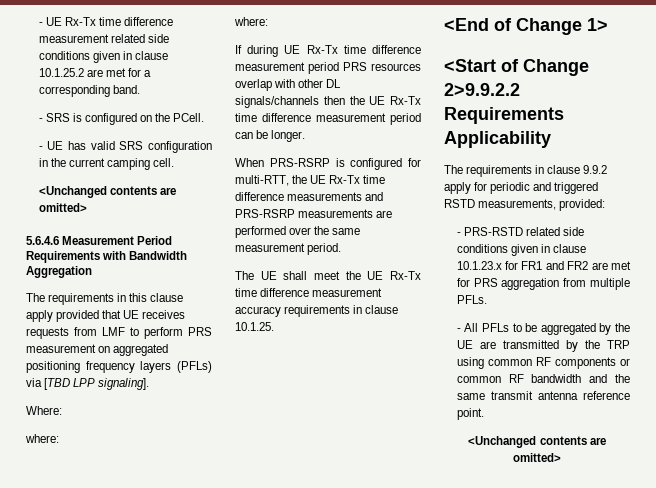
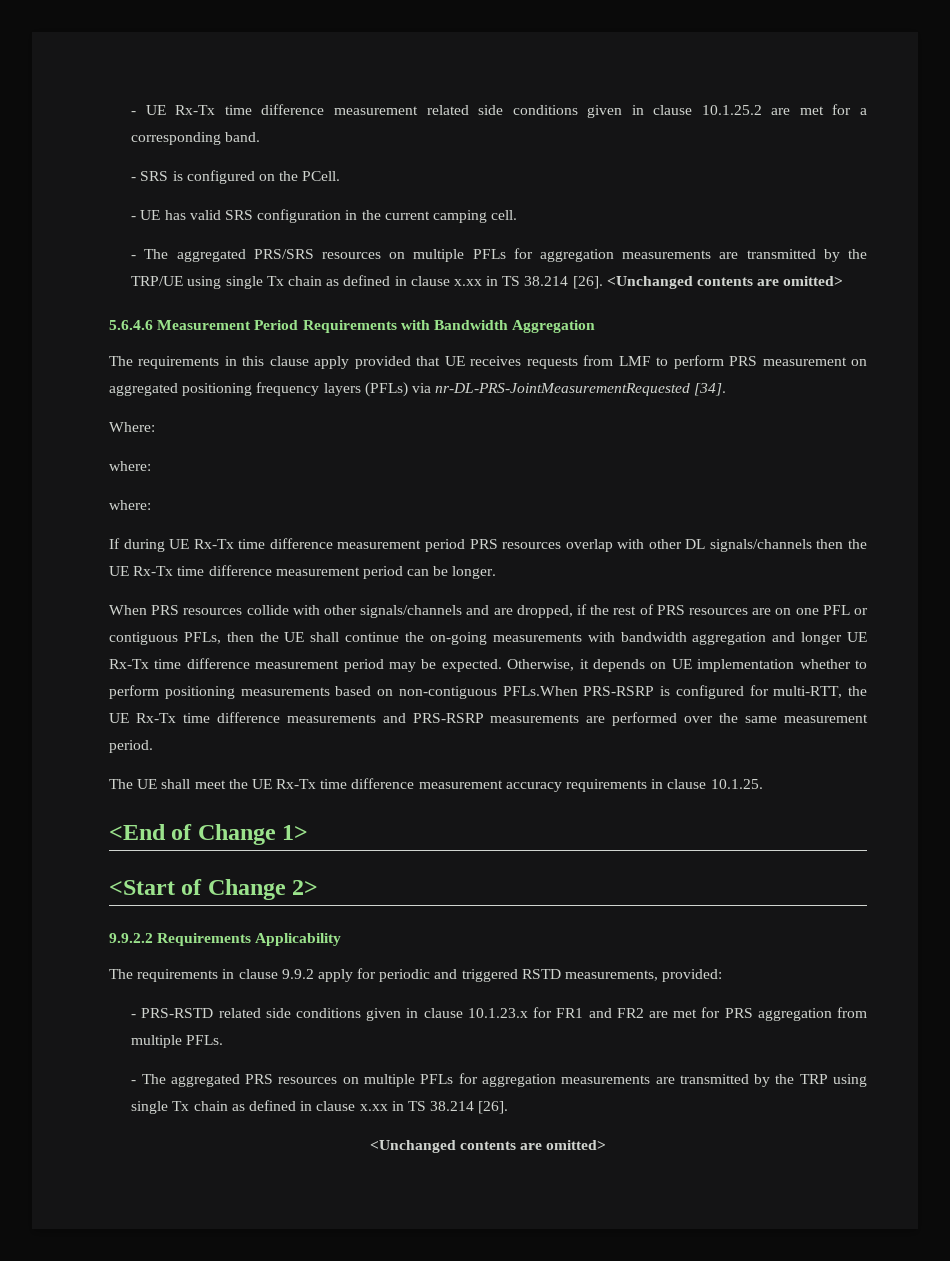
+ - The aggregated PRS/SRS resources on multiple PFLs for aggregation measurements are transmitted by the TRP/UE using single Tx chain as defined in clause x.xx in TS 38.214 [26].
- The requirements in this clause apply provided that UE receives requests from LMF to perform PRS measurement on aggregated positioning frequency layers (PFLs) via [TBD LPP signaling].
+ The requirements in this clause apply provided that UE receives requests from LMF to perform PRS measurement on aggregated positioning frequency layers (PFLs) via nr-DL-PRS-JointMeasurementRequested [34].
- When PRS-RSRP is configured for multi-RTT, the UE Rx-Tx time difference measurements and PRS-RSRP measurements are performed over the same measurement period.
+ When PRS resources collide with other signals/channels and are dropped, if the rest of PRS resources are on one PFL or contiguous PFLs, then the UE shall continue the on-going measurements with bandwidth aggregation and longer UE Rx-Tx time difference measurement period may be expected. Otherwise, it depends on UE implementation whether to perform positioning measurements based on non-contiguous PFLs.When PRS-RSRP is configured for multi-RTT, the UE Rx-Tx time difference measurements and PRS-RSRP measurements are performed over the same measurement period.
- <Start of Change 2>9.9.2.2 Requirements Applicability
+ <Start of Change 2>
+ 9.9.2.2 Requirements Applicability
- - All PFLs to be aggregated by the UE are transmitted by the TRP using common RF components or common RF bandwidth and the same transmit antenna reference point.
+ - The aggregated PRS resources on multiple PFLs for aggregation measurements are transmitted by the TRP using single Tx chain as defined in clause x.xx in TS 38.214 [26].

